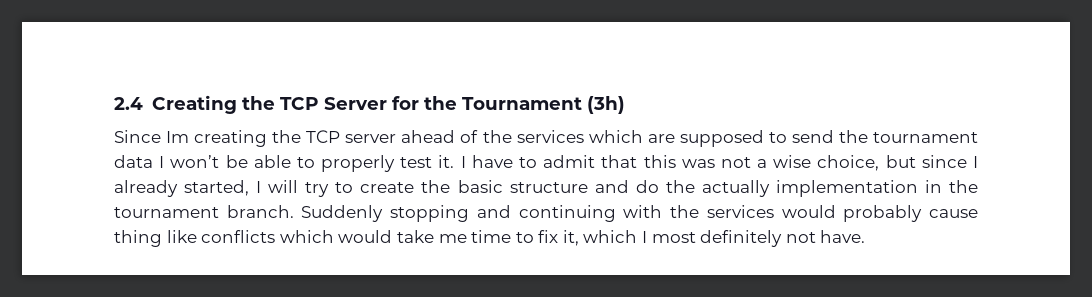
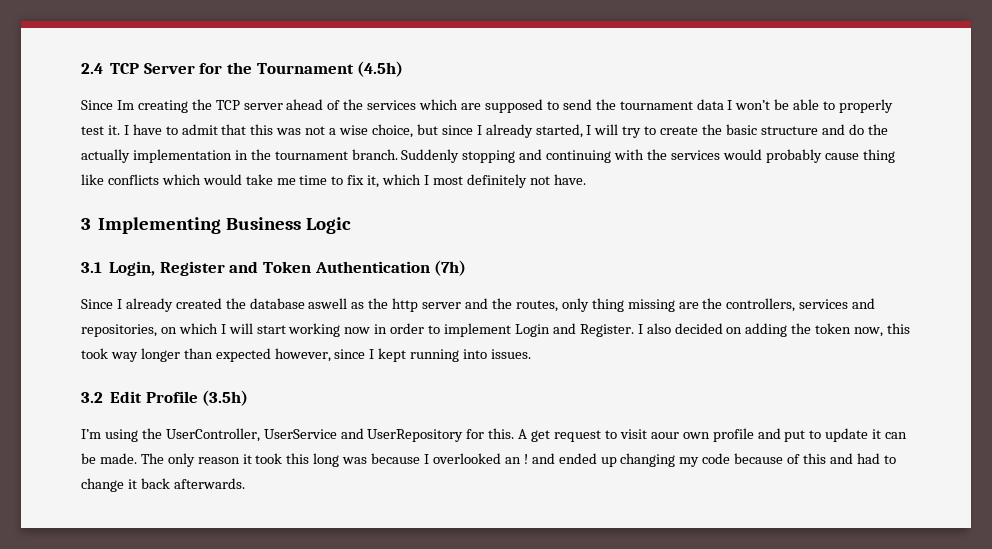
- 2.4 Creating the TCP Server for the Tournament (3h)
+ 2.4 TCP Server for the Tournament (4.5h)
+ 3 Implementing Business Logic
+ 3.1 Login, Register and Token Authentication (7h)
+ Since I already created the database aswell as the http server and the routes, only thing missing are the controllers, services and repositories, on which I will start working now in order to implement Login and Register. I also decided on adding the token now, this took way longer than expected however, since I kept running into issues.
+ 3.2 Edit Profile (3.5h)
+ I’m using the UserController, UserService and UserRepository for this. A get request to visit aour own profile and put to update it can be made. The only reason it took this long was because I overlooked an ! and ended up changing my code because of this and had to change it back afterwards.

